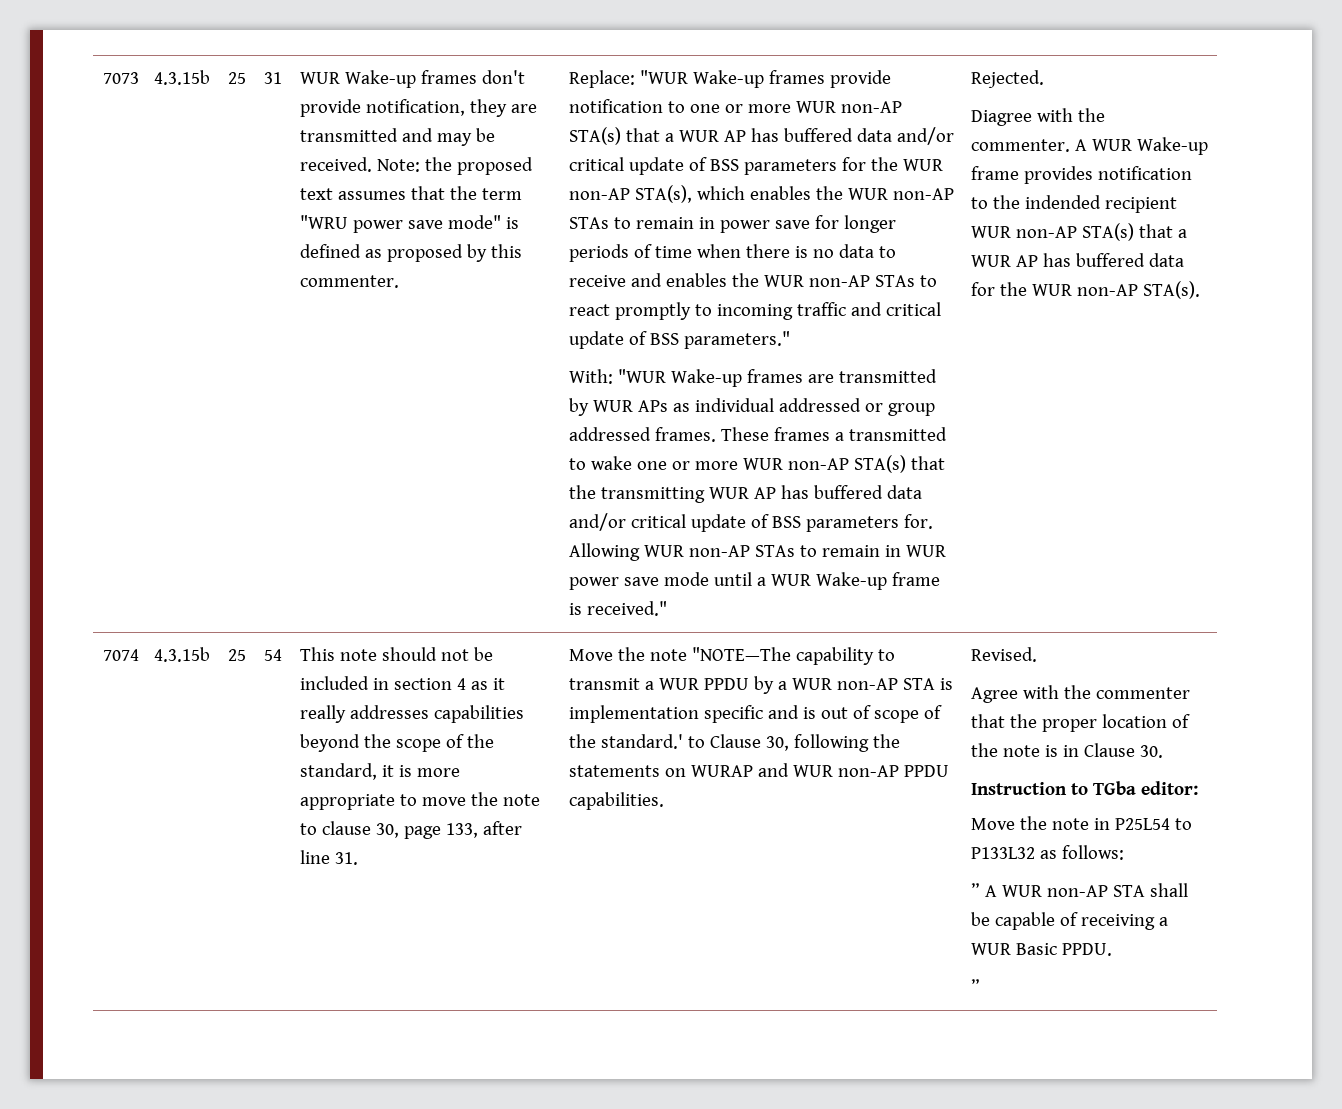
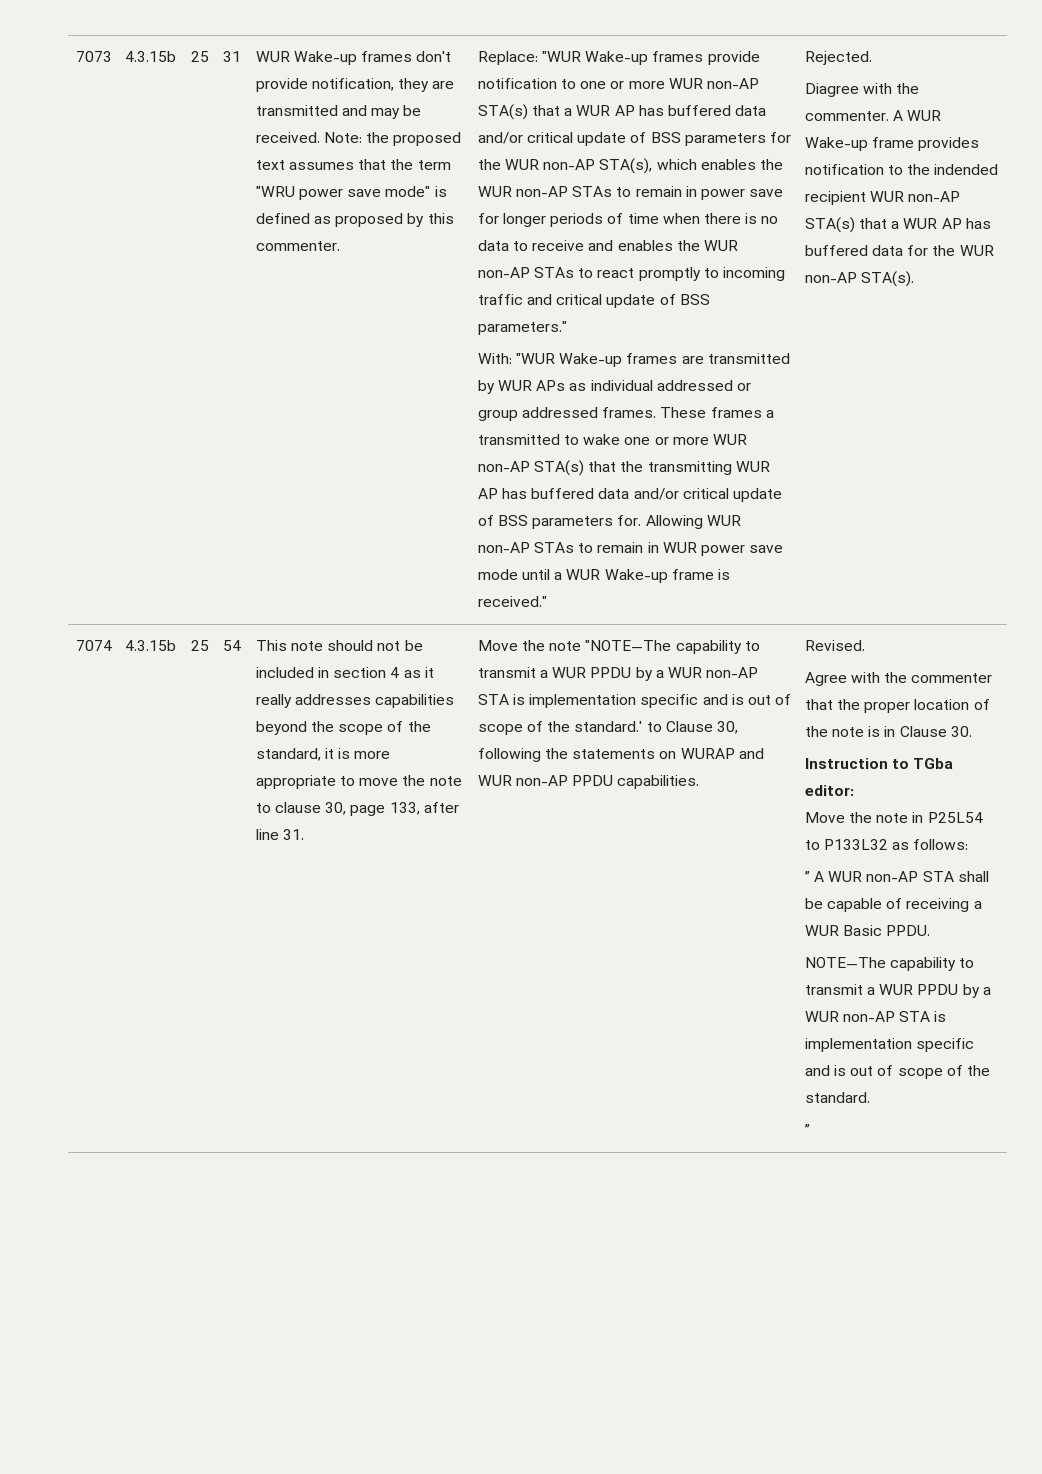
+ NOTE—The capability to transmit a WUR PPDU by a WUR non-AP STA is implementation specific and is out of scope of the standard.

